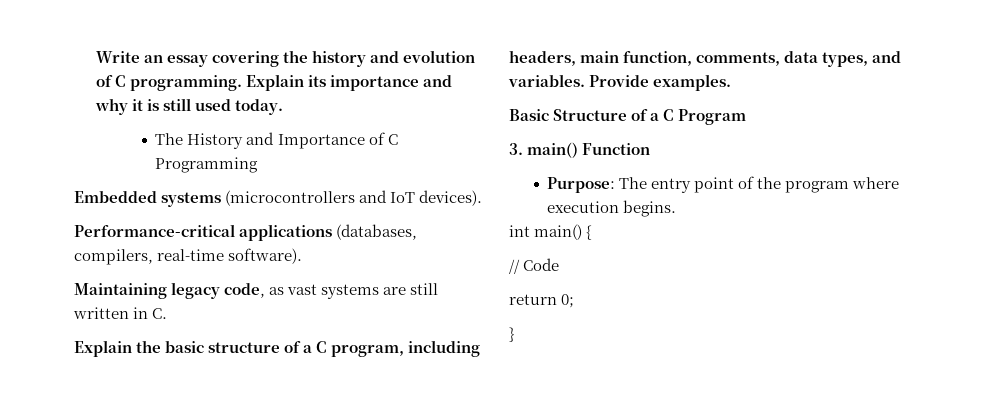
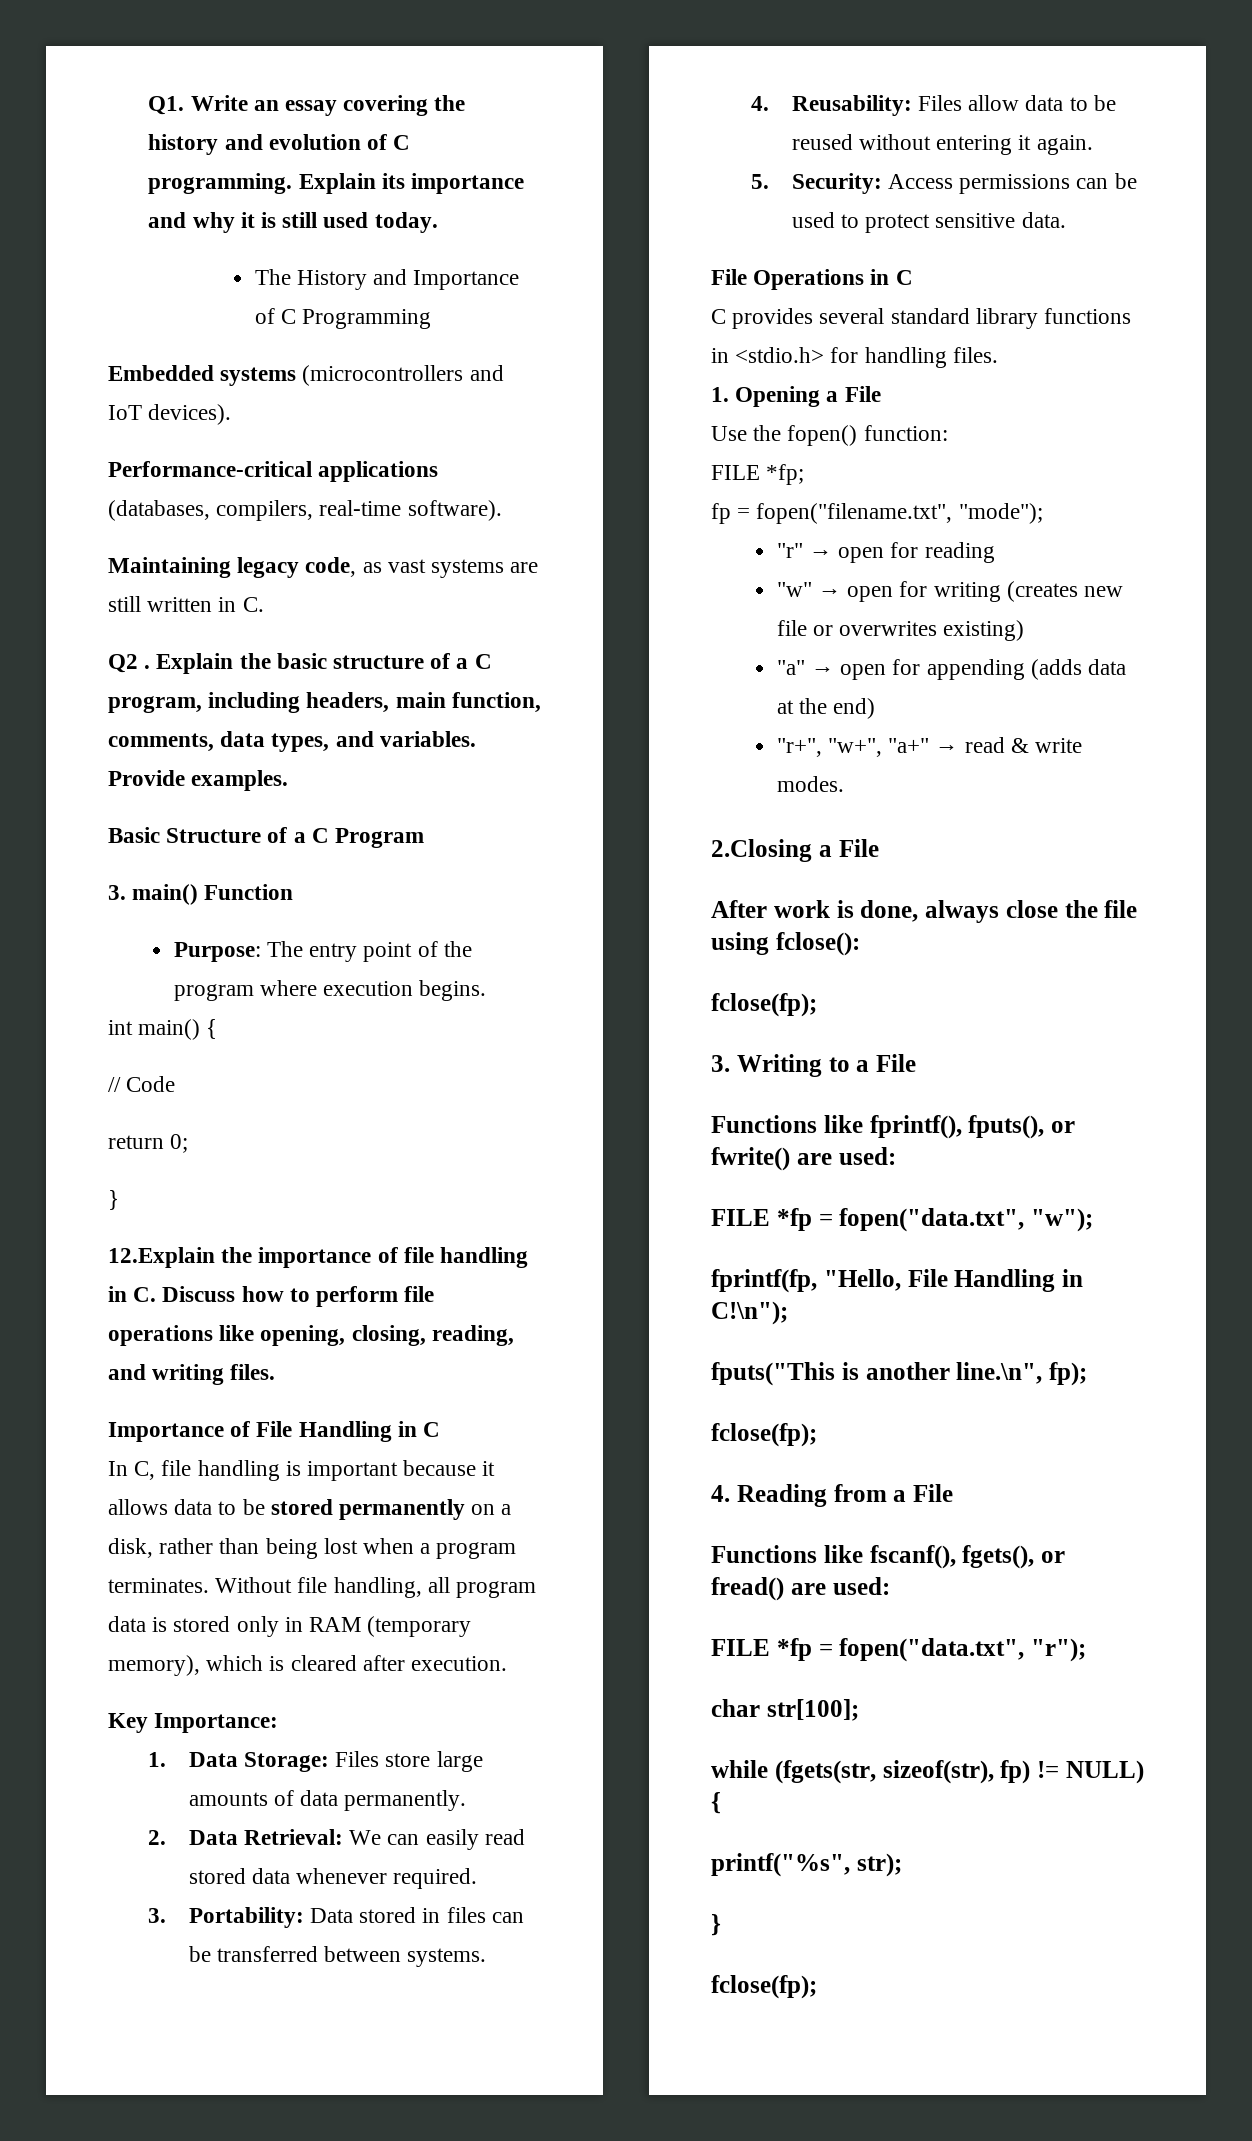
- Write an essay covering the history and evolution of C programming.
+ Q1. Write an essay covering the history and evolution of C programming.
+ Q2 .
+ 12.Explain the importance of file handling in C. Discuss how to perform file operations like opening, closing, reading, and writing files.
+ Importance of File Handling in C
+ In C, file handling is important because it allows data to be stored permanently on a disk, rather than being lost when a program terminates. Without file handling, all program data is stored only in RAM (temporary memory), which is cleared after execution.
+ Key Importance:
+ 1. Data Storage: Files store large amounts of data permanently.
+ 2. Data Retrieval: We can easily read stored data whenever required.
+ 3. Portability: Data stored in files can be transferred between systems.
+ 4. Reusability: Files allow data to be reused without entering it again.
+ 5. Security: Access permissions can be used to protect sensitive data.
+ File Operations in C
+ C provides several standard library functions in <stdio.h> for handling files.
+ 1. Opening a File
+ Use the fopen() function:
+ FILE *fp;
+ fp = fopen("filename.txt", "mode");
+ "r" → open for reading
+ "w" → open for writing (creates new file or overwrites existing)
+ "a" → open for appending (adds data at the end)
+ "r+", "w+", "a+" → read & write modes.
+ 2.Closing a File
+ After work is done, always close the file using fclose():
+ fclose(fp);
+ 3. Writing to a File
+ Functions like fprintf(), fputs(), or fwrite() are used:
+ FILE *fp = fopen("data.txt", "w");
+ fprintf(fp, "Hello, File Handling in C!\n");
+ fputs("This is another line.\n", fp);
+ fclose(fp);
+ 4. Reading from a File
+ Functions like fscanf(), fgets(), or fread() are used:
+ FILE *fp = fopen("data.txt", "r");
+ char str[100];
+ while (fgets(str, sizeof(str), fp) != NULL) {
+ printf("%s", str);
+ }
+ fclose(fp);

